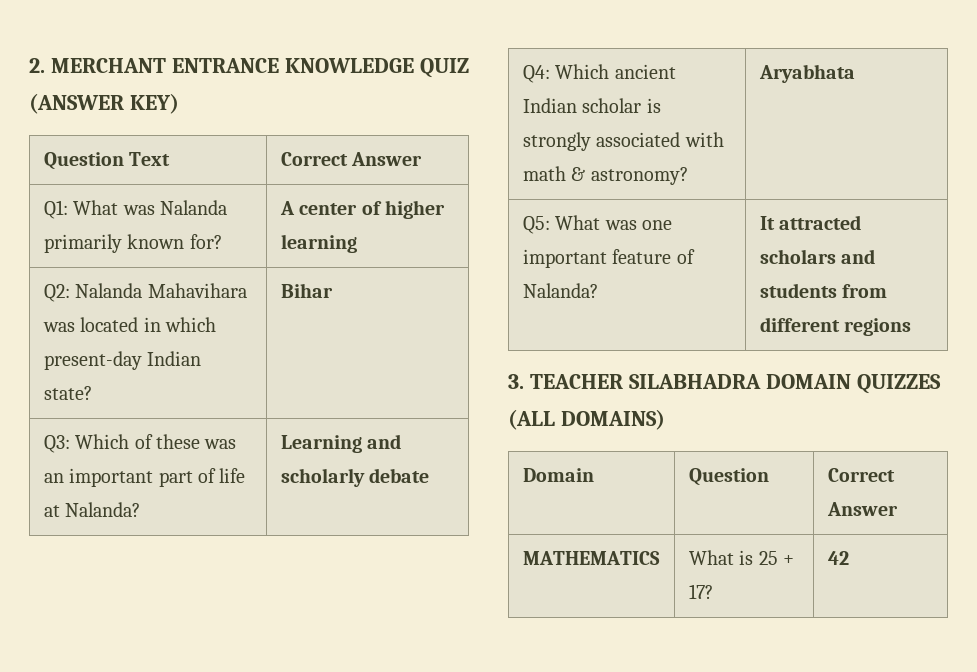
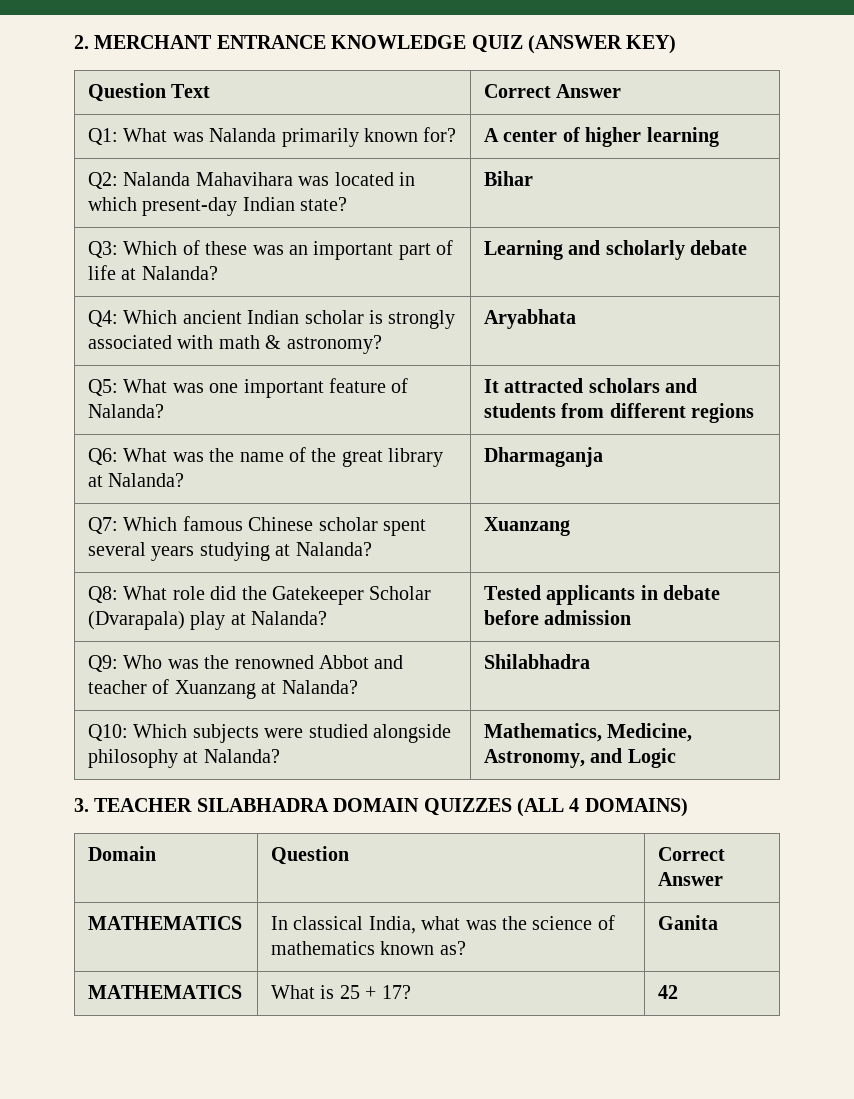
+ Q6: What was the name of the great library at Nalanda? | Dharmaganja
+ Q7: Which famous Chinese scholar spent several years studying at Nalanda? | Xuanzang
+ Q8: What role did the Gatekeeper Scholar (Dvarapala) play at Nalanda? | Tested applicants in debate before admission
+ Q9: Who was the renowned Abbot and teacher of Xuanzang at Nalanda? | Shilabhadra
+ Q10: Which subjects were studied alongside philosophy at Nalanda? | Mathematics, Medicine, Astronomy, and Logic
- 3. TEACHER SILABHADRA DOMAIN QUIZZES (ALL DOMAINS)
+ 3. TEACHER SILABHADRA DOMAIN QUIZZES (ALL 4 DOMAINS)
+ MATHEMATICS | In classical India, what was the science of mathematics known as? | Ganita

